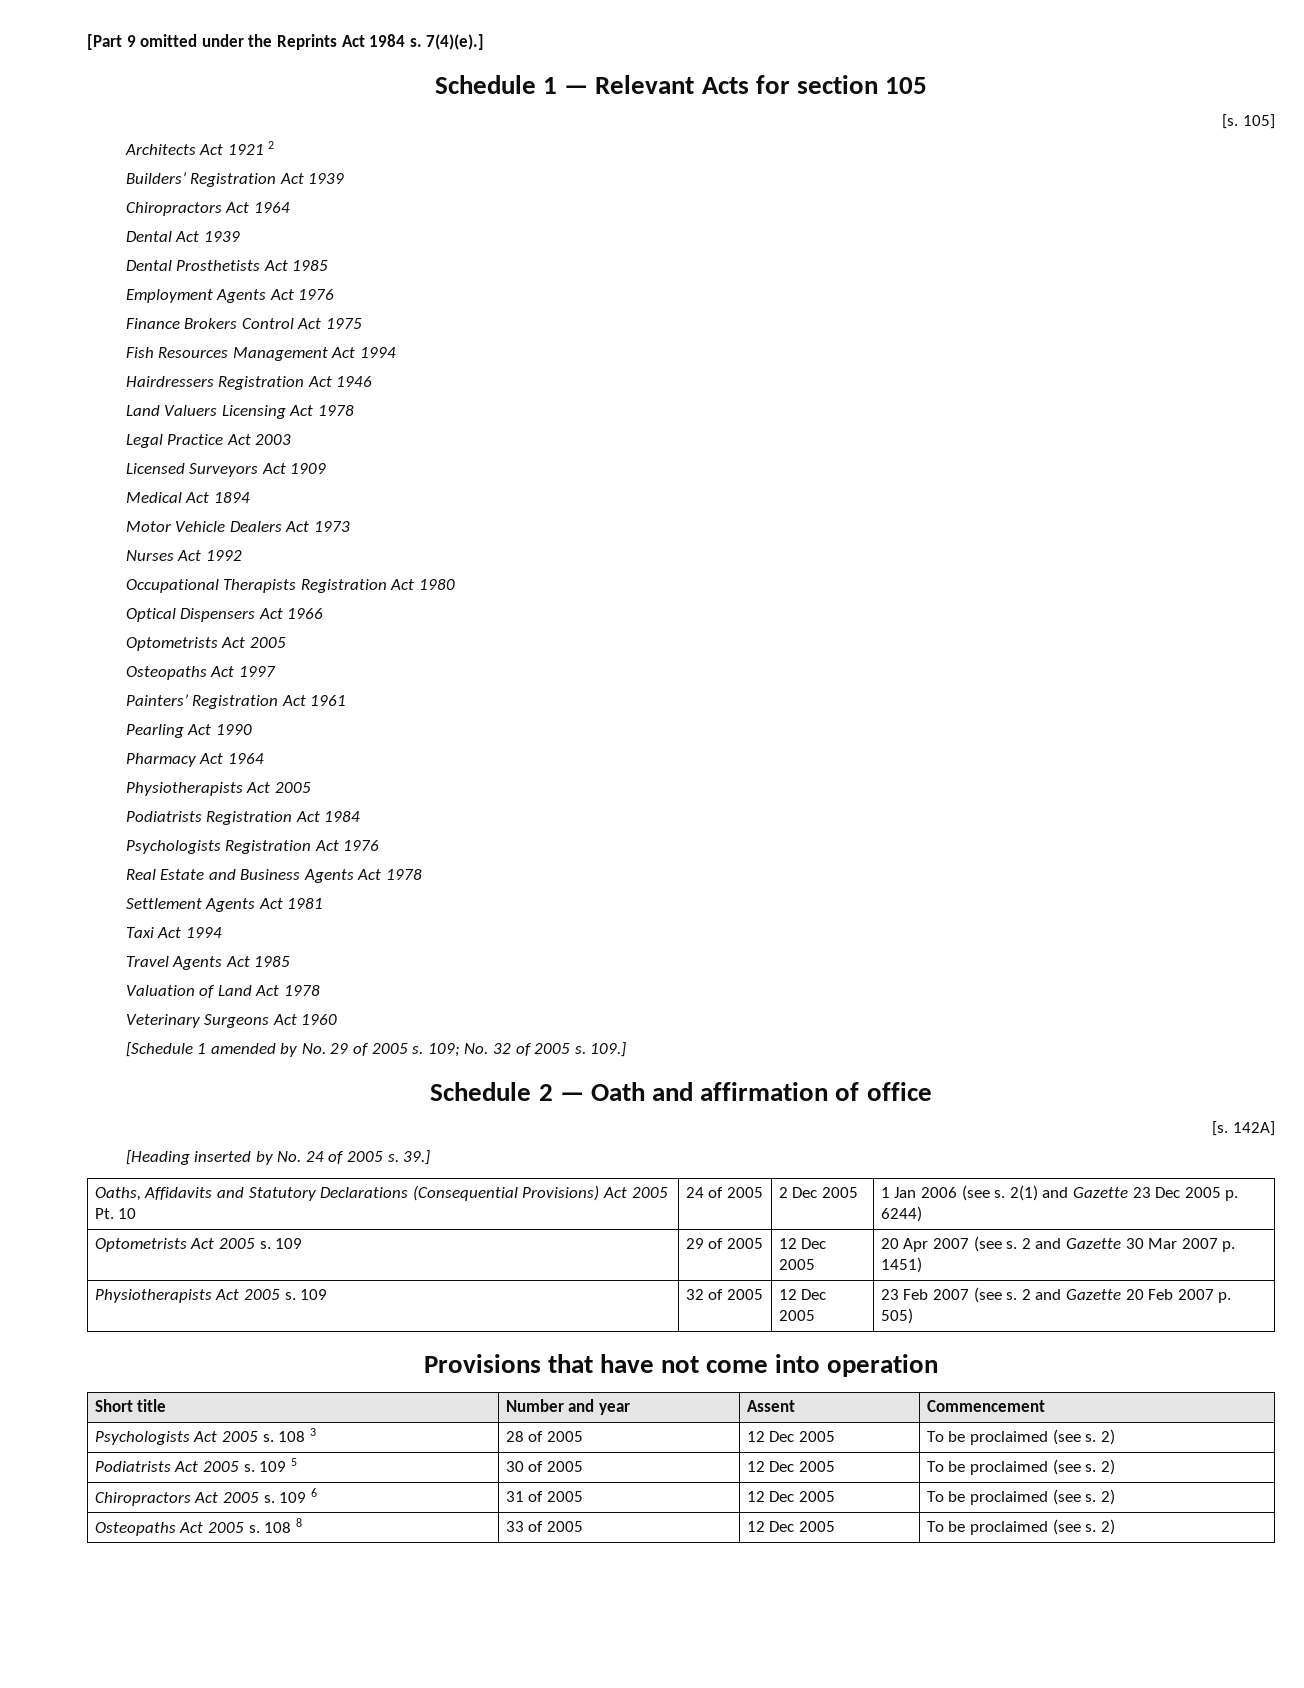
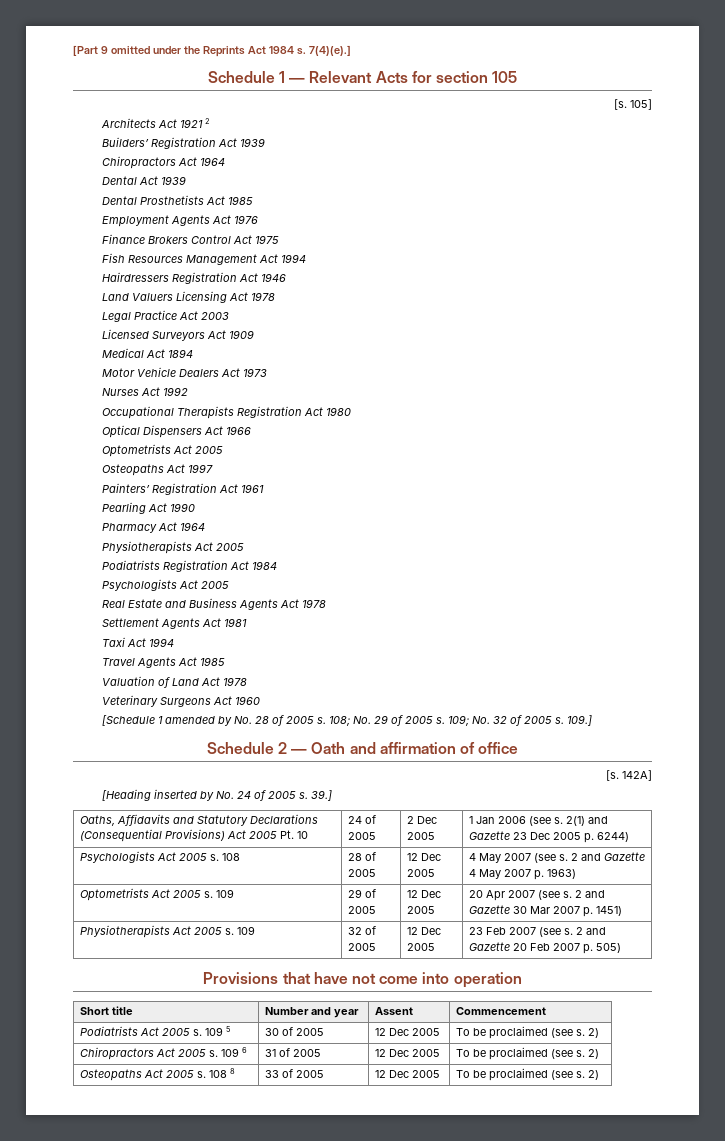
  Podiatrists Registration Act 1984
- Psychologists Registration Act 1976
+ Psychologists Act 2005
- [Schedule 1 amended by No. 29 of 2005 s.
+ [Schedule 1 amended by No. 28 of 2005 s. 108; No. 29 of 2005 s.
+ Psychologists Act 2005 s. 108 | 28 of 2005 | 12 Dec 2005 | 4 May 2007 (see s. 2 and Gazette 4 May 2007 p. 1963)
- Psychologists Act 2005 s. 108 3 | 28 of 2005 | 12 Dec 2005 | To be proclaimed (see s. 2)

